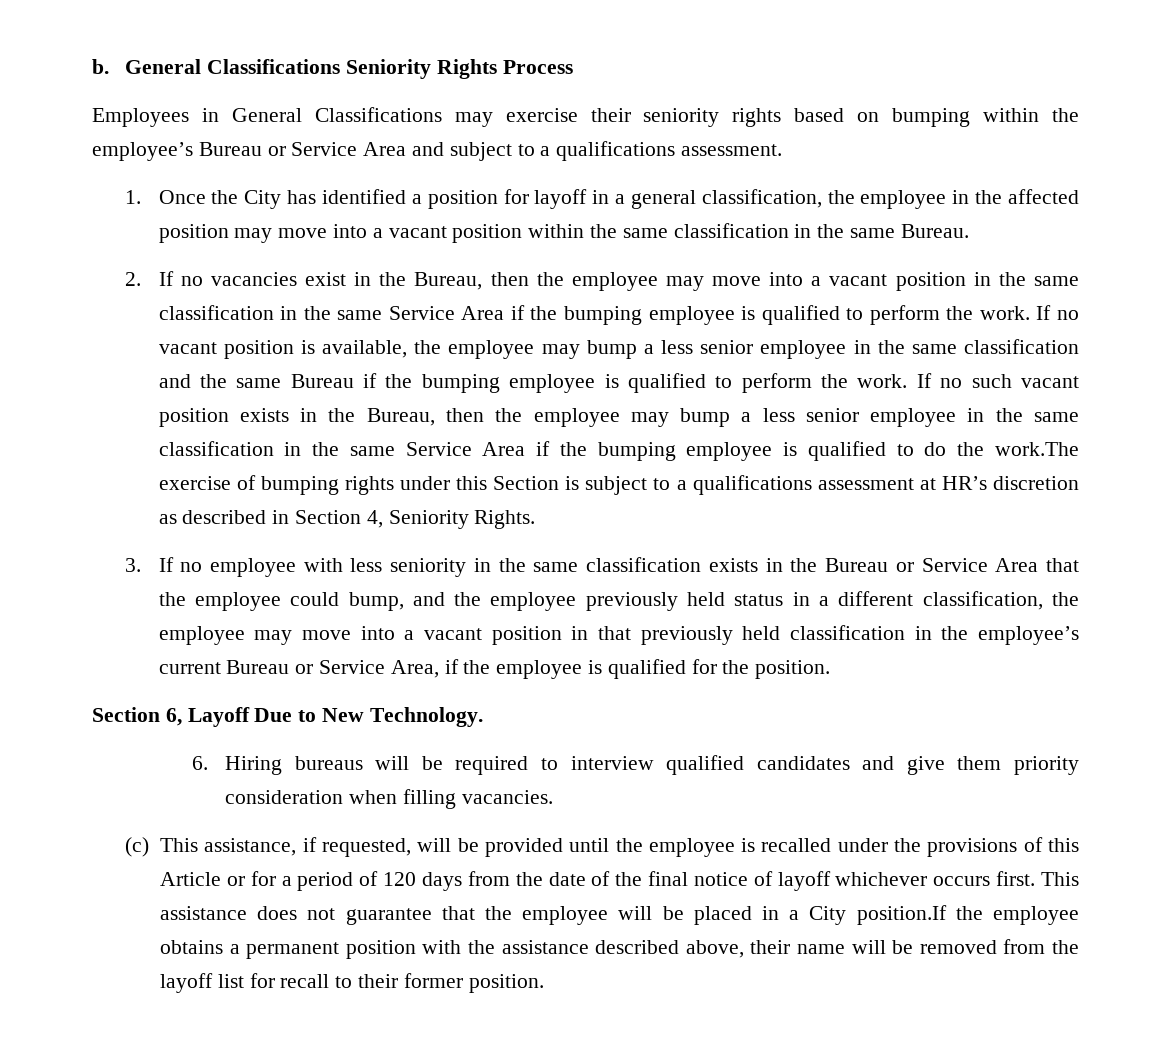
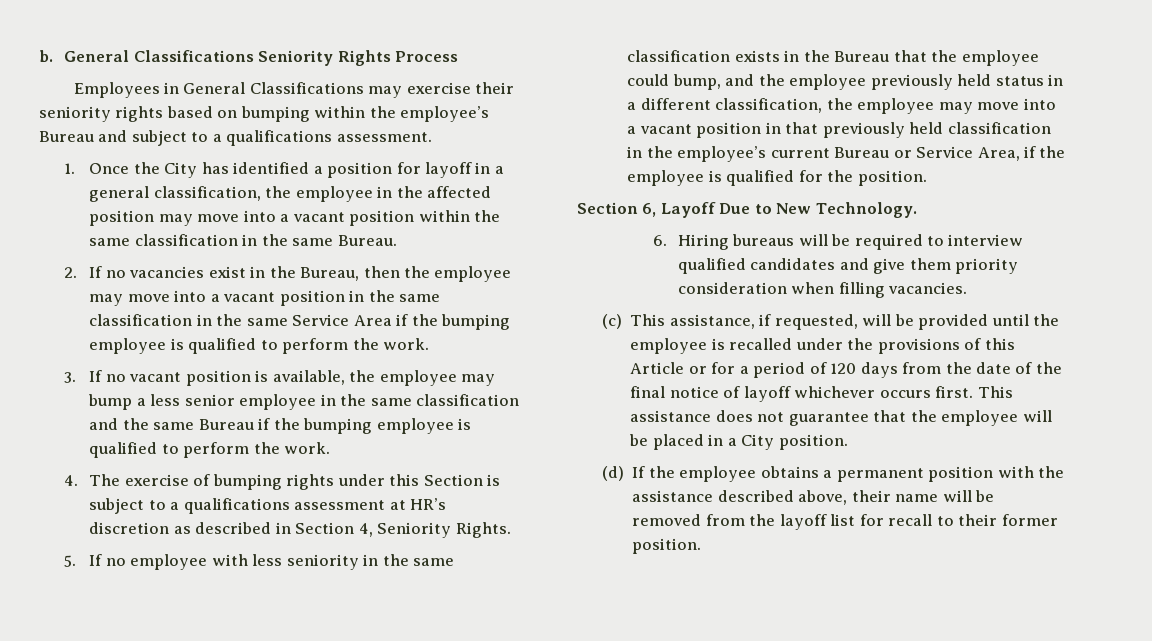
- Employees in General Classifications may exercise their seniority rights based on bumping within the employee’s Bureau or Service Area and subject to a qualifications assessment.
+ Employees in General Classifications may exercise their seniority rights based on bumping within the employee’s Bureau and subject to a qualifications assessment.
- 2. If no vacancies exist in the Bureau, then the employee may move into a vacant position in the same classification in the same Service Area if the bumping employee is qualified to perform the work. If no vacant position is available, the employee may bump a less senior employee in the same classification and the same Bureau if the bumping employee is qualified to perform the work. If no such vacant position exists in the Bureau, then the employee may bump a less senior employee in the same classification in the same Service Area if the bumping employee is qualified to do the work.The exercise of bumping rights under this Section is subject to a qualifications assessment at HR’s discretion as described in Section 4, Seniority Rights.
+ 2. If no vacancies exist in the Bureau, then the employee may move into a vacant position in the same classification in the same Service Area if the bumping employee is qualified to perform the work.
+ 3. If no vacant position is available, the employee may bump a less senior employee in the same classification and the same Bureau if the bumping employee is qualified to perform the work.
+ 4. The exercise of bumping rights under this Section is subject to a qualifications assessment at HR’s discretion as described in Section 4, Seniority Rights.
- 3. If no employee with less seniority in the same classification exists in the Bureau or Service Area that the employee could bump, and the employee previously held status in a different classification, the employee may move into a vacant position in that previously held classification in the employee’s current Bureau or Service Area, if the employee is qualified for the position.
+ 5. If no employee with less seniority in the same classification exists in the Bureau that the employee could bump, and the employee previously held status in a different classification, the employee may move into a vacant position in that previously held classification in the employee’s current Bureau or Service Area, if the employee is qualified for the position.
- This assistance does not guarantee that the employee will be placed in a City position.If the employee obtains a permanent position with the assistance described above, their name will be removed from the layoff list for recall to their former position.
+ This assistance does not guarantee that the employee will be placed in a City position.
+ (d) If the employee obtains a permanent position with the assistance described above, their name will be removed from the layoff list for recall to their former position.

